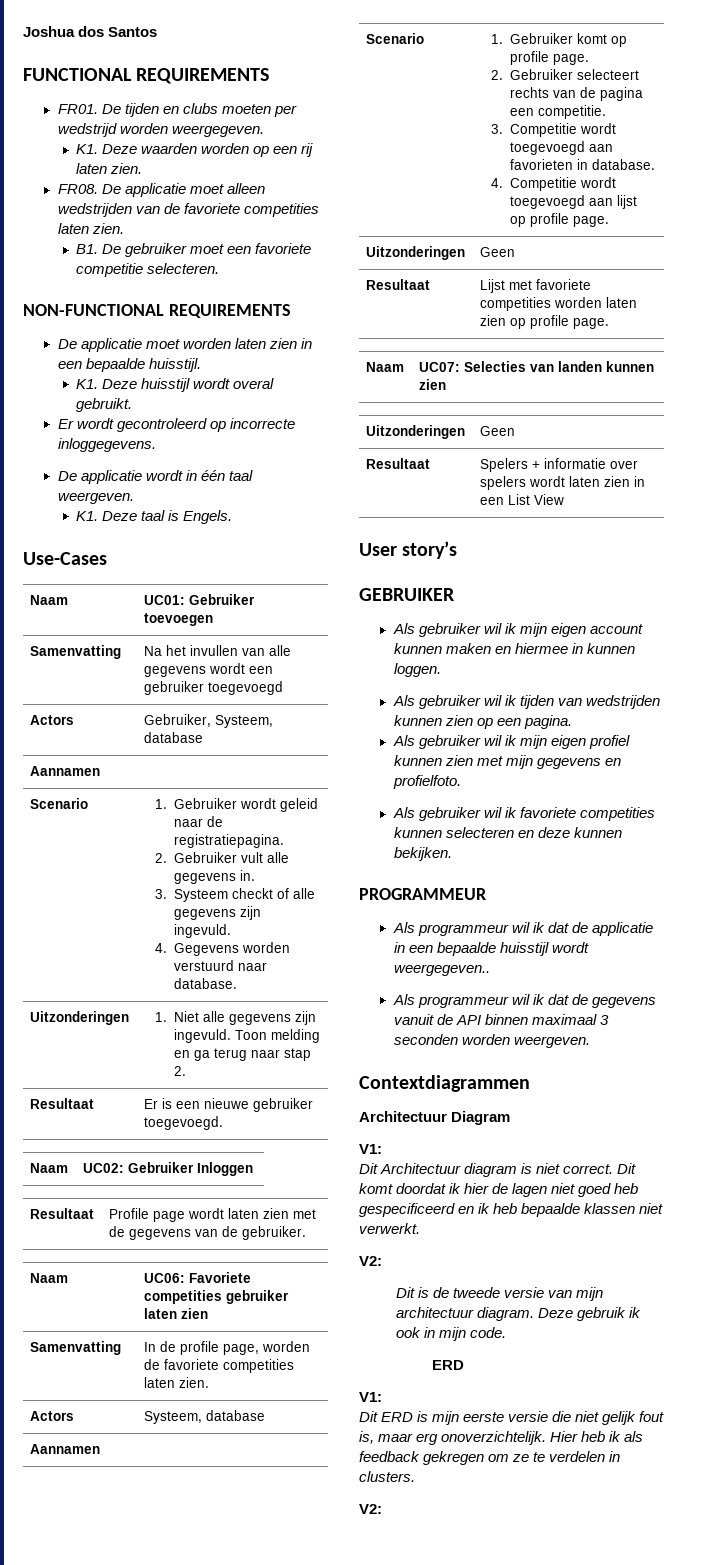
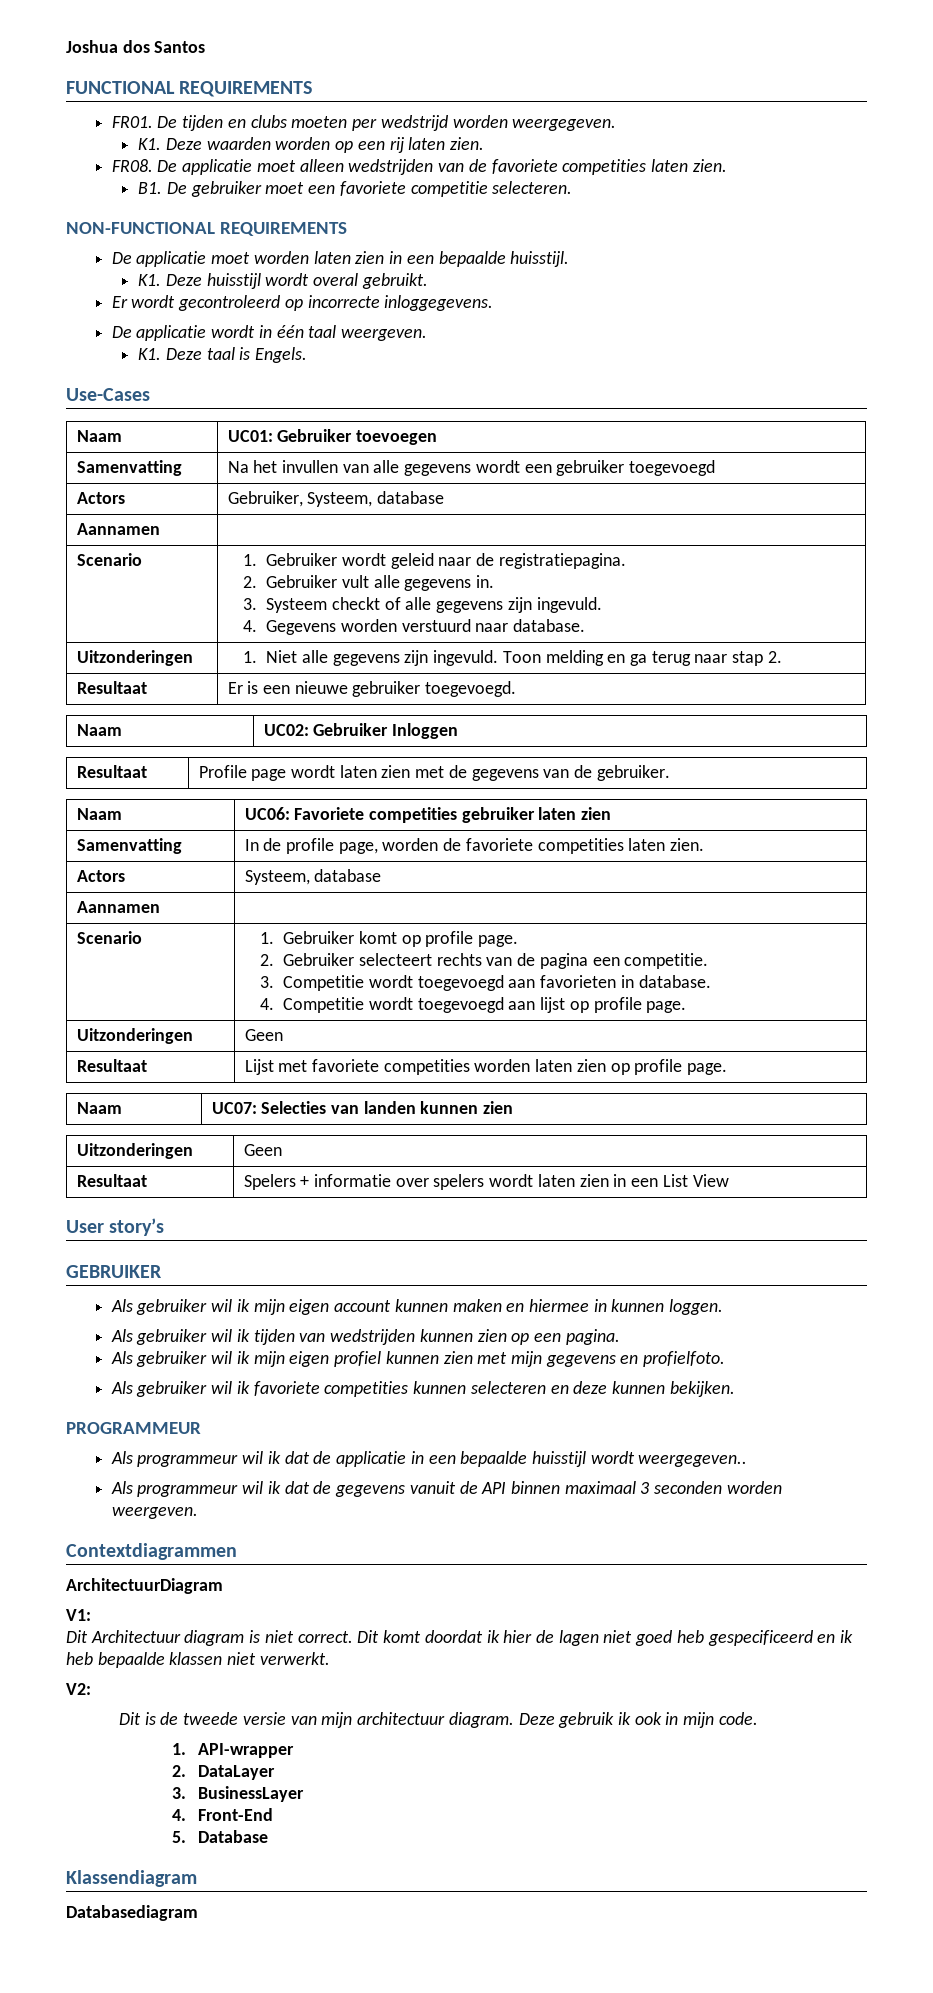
- Architectuur Diagram
+ ArchitectuurDiagram
  Deze gebruik ik ook in mijn code.
- ERD
- V1:
- Dit ERD is mijn eerste versie die niet gelijk fout is, maar erg onoverzichtelijk. Hier heb ik als feedback gekregen om ze te verdelen in clusters.
- V2:
+ 1. API-wrapper
+ 2. DataLayer
+ 3. BusinessLayer
+ 4. Front-End
+ 5. Database
+ Klassendiagram
+ Databasediagram

